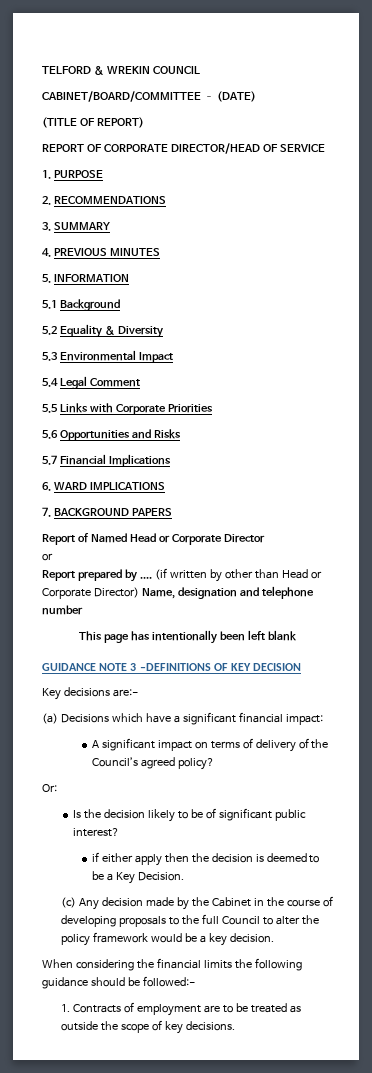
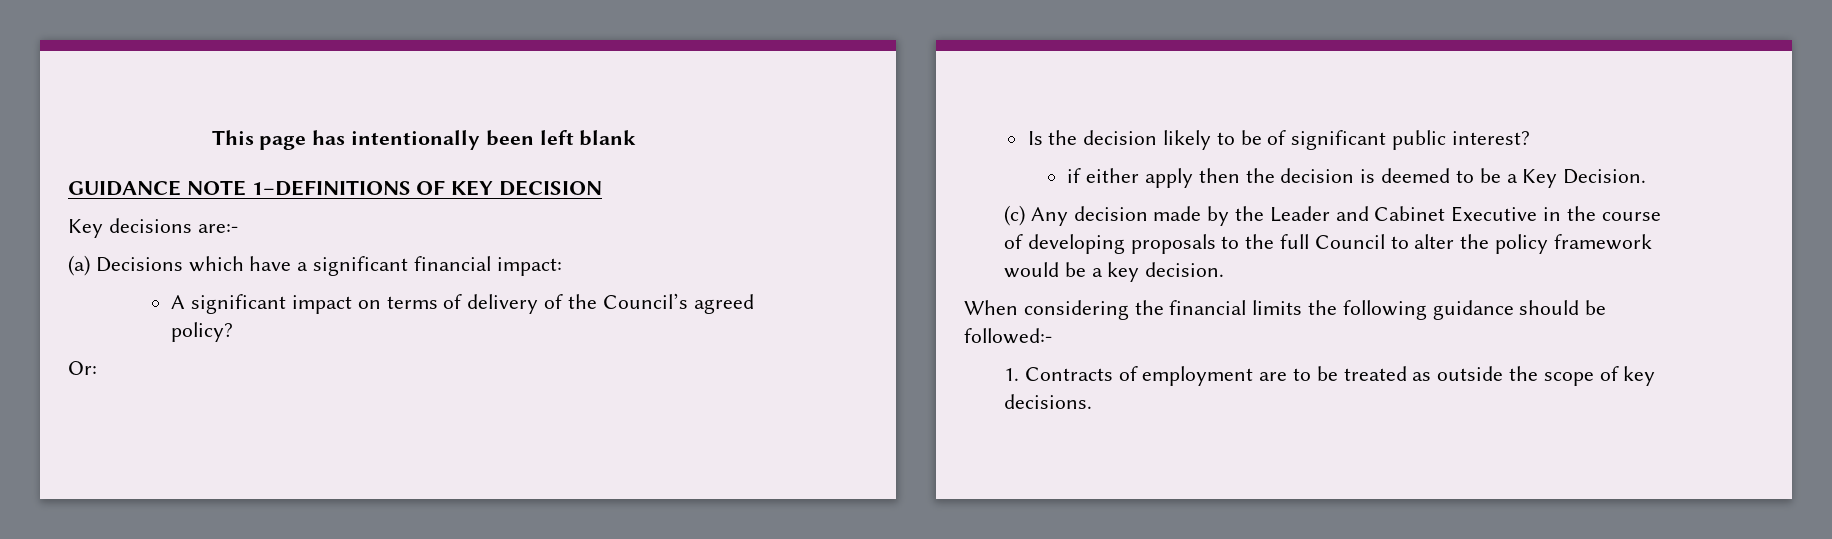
- TELFORD & WREKIN COUNCIL
- CABINET/BOARD/COMMITTEE – (DATE)
- (TITLE OF REPORT)
- REPORT OF CORPORATE DIRECTOR/HEAD OF SERVICE
- 1. PURPOSE
- 2. RECOMMENDATIONS
- 3. SUMMARY
- 4. PREVIOUS MINUTES
- 5. INFORMATION
- 5.1 Background
- 5.2 Equality & Diversity
- 5.3 Environmental Impact
- 5.4 Legal Comment
- 5.5 Links with Corporate Priorities
- 5.6 Opportunities and Risks
- 5.7 Financial Implications
- 6. WARD IMPLICATIONS
- 7. BACKGROUND PAPERS
- Report of Named Head or Corporate Director
- or
- Report prepared by .... (if written by other than Head or Corporate Director) Name, designation and telephone number
- GUIDANCE NOTE 3 –DEFINITIONS OF KEY DECISION
+ GUIDANCE NOTE 1–DEFINITIONS OF KEY DECISION
- (c) Any decision made by the Cabinet in the course of developing proposals to the full Council to alter the policy framework would be a key decision.
+ (c) Any decision made by the Leader and Cabinet Executive in the course of developing proposals to the full Council to alter the policy framework would be a key decision.

